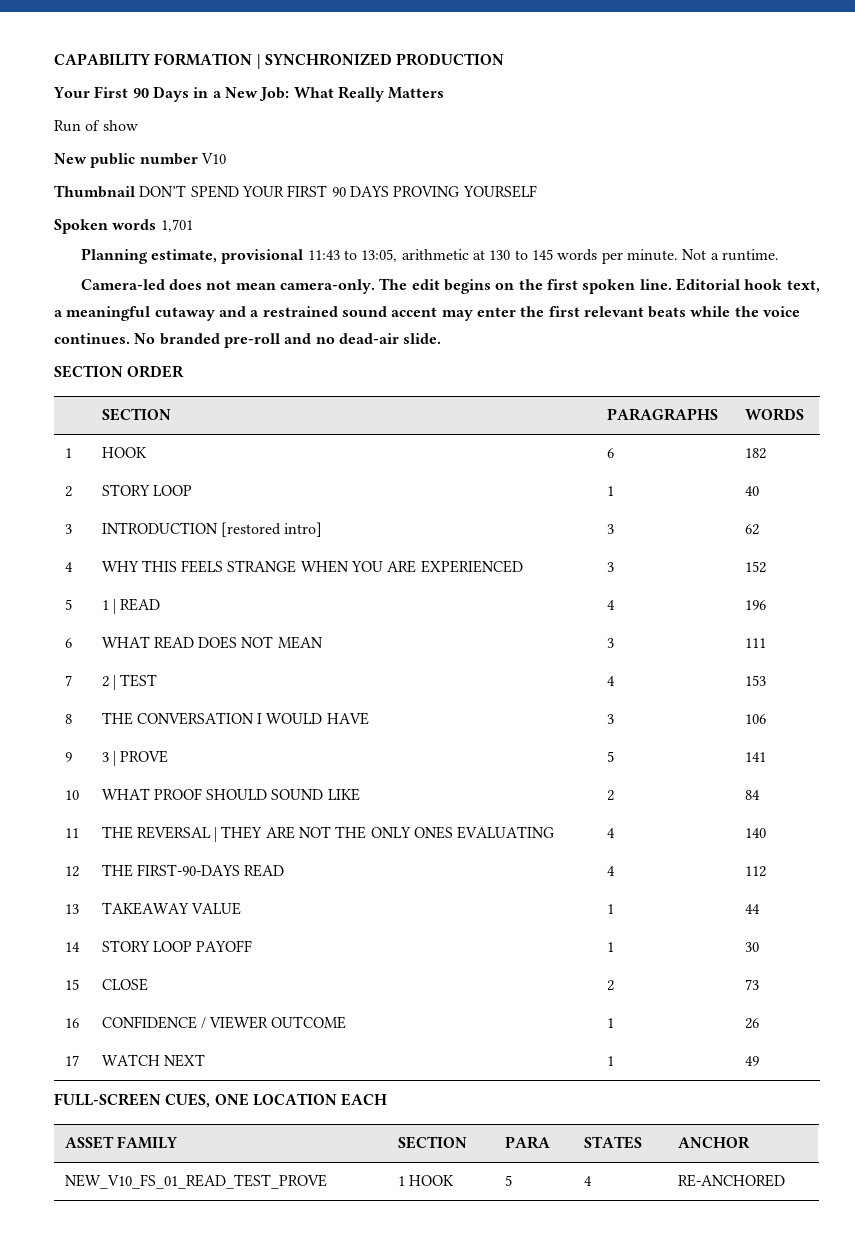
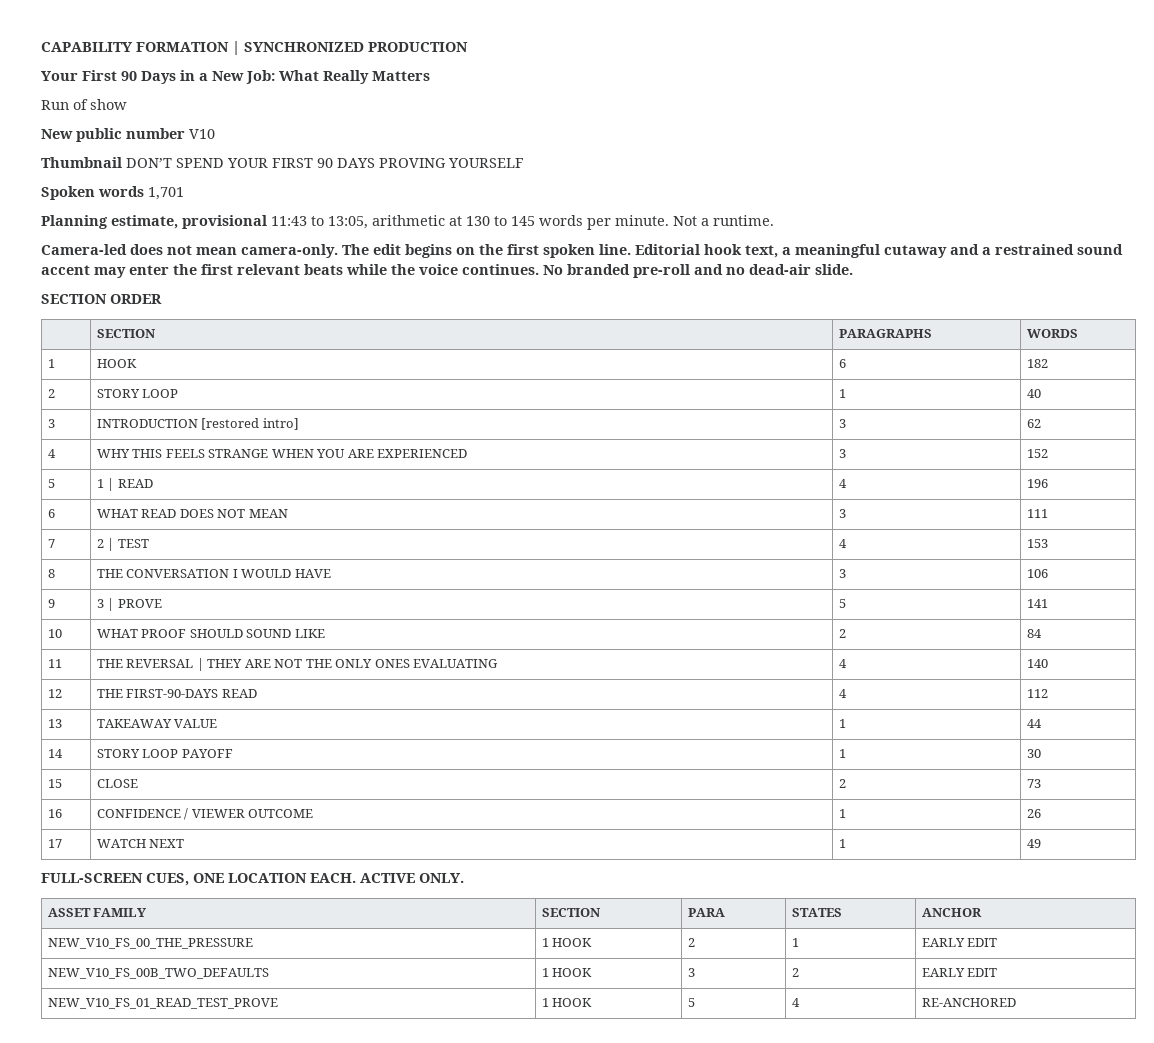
- FULL-SCREEN CUES, ONE LOCATION EACH
+ FULL-SCREEN CUES, ONE LOCATION EACH. ACTIVE ONLY.
+ NEW_V10_FS_00_THE_PRESSURE | 1 HOOK | 2 | 1 | EARLY EDIT
+ NEW_V10_FS_00B_TWO_DEFAULTS | 1 HOOK | 3 | 2 | EARLY EDIT

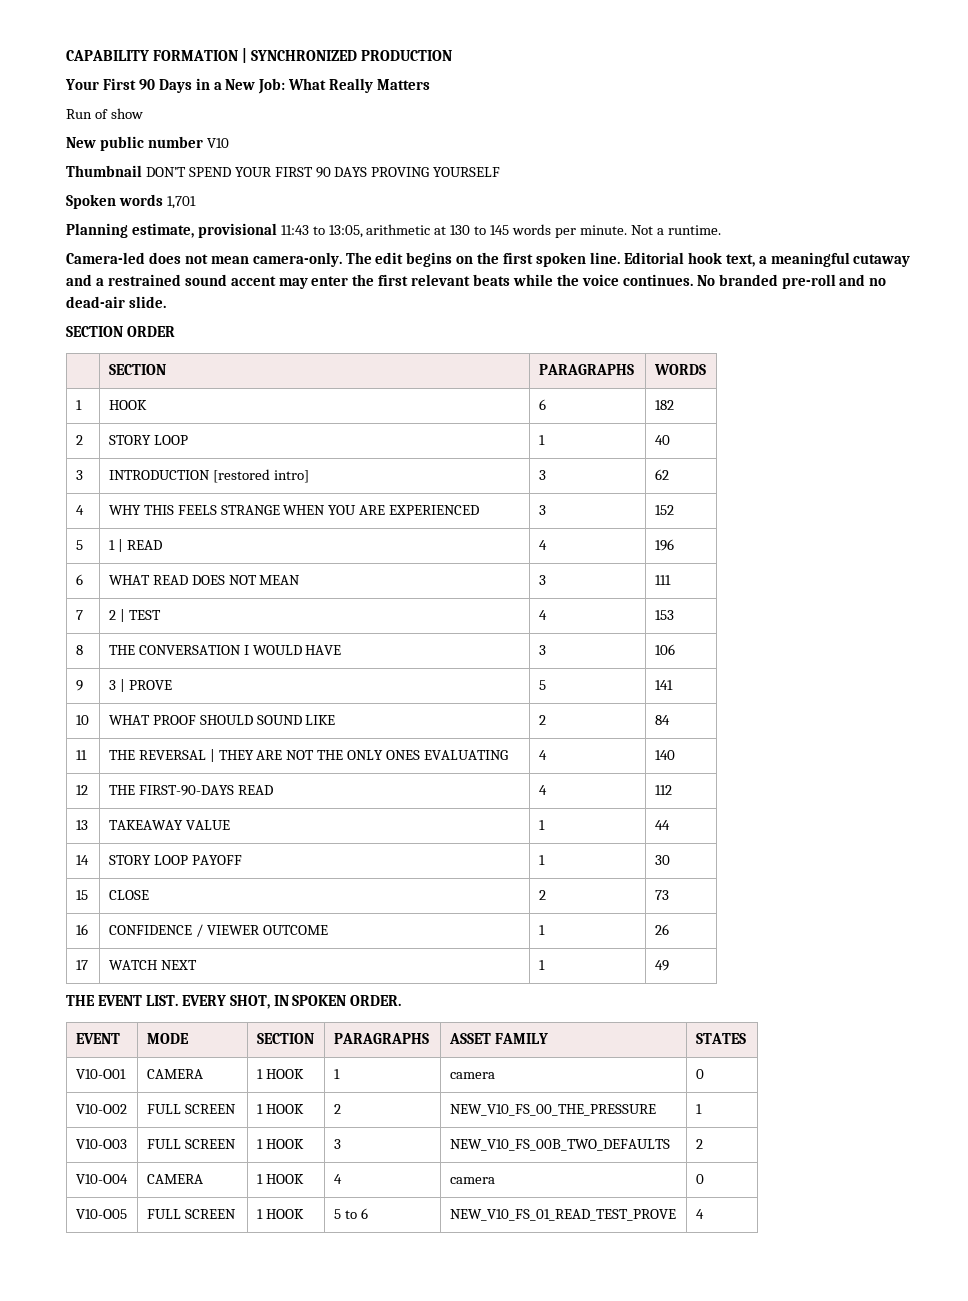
- FULL-SCREEN CUES, ONE LOCATION EACH. ACTIVE ONLY.
- ASSET FAMILY | SECTION | PARA | STATES | ANCHOR
- NEW_V10_FS_00_THE_PRESSURE | 1 HOOK | 2 | 1 | EARLY EDIT
- NEW_V10_FS_00B_TWO_DEFAULTS | 1 HOOK | 3 | 2 | EARLY EDIT
- NEW_V10_FS_01_READ_TEST_PROVE | 1 HOOK | 5 | 4 | RE-ANCHORED
+ THE EVENT LIST. EVERY SHOT, IN SPOKEN ORDER.
+ EVENT | MODE | SECTION | PARAGRAPHS | ASSET FAMILY | STATES
+ V10-O01 | CAMERA | 1 HOOK | 1 | camera | 0
+ V10-O02 | FULL SCREEN | 1 HOOK | 2 | NEW_V10_FS_00_THE_PRESSURE | 1
+ V10-O03 | FULL SCREEN | 1 HOOK | 3 | NEW_V10_FS_00B_TWO_DEFAULTS | 2
+ V10-O04 | CAMERA | 1 HOOK | 4 | camera | 0
+ V10-O05 | FULL SCREEN | 1 HOOK | 5 to 6 | NEW_V10_FS_01_READ_TEST_PROVE | 4

